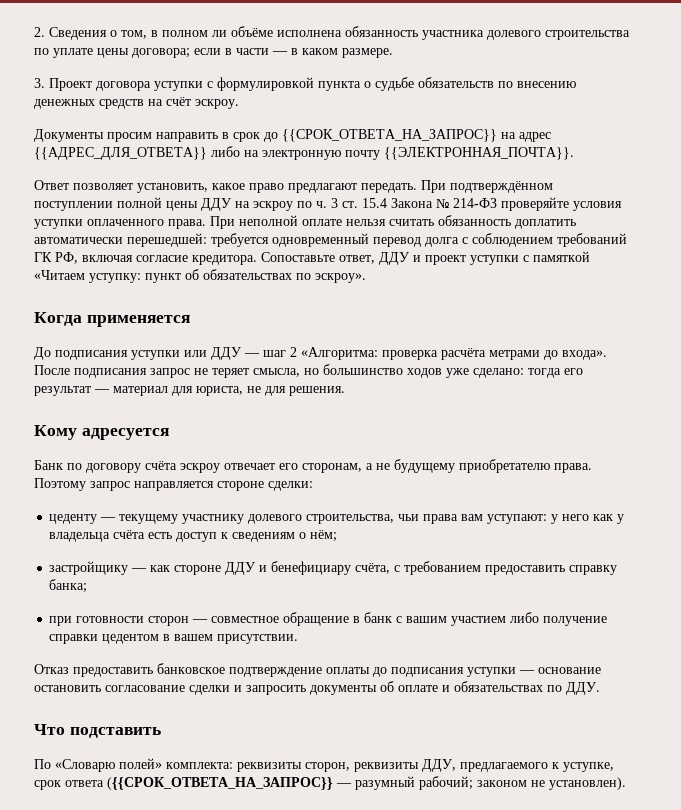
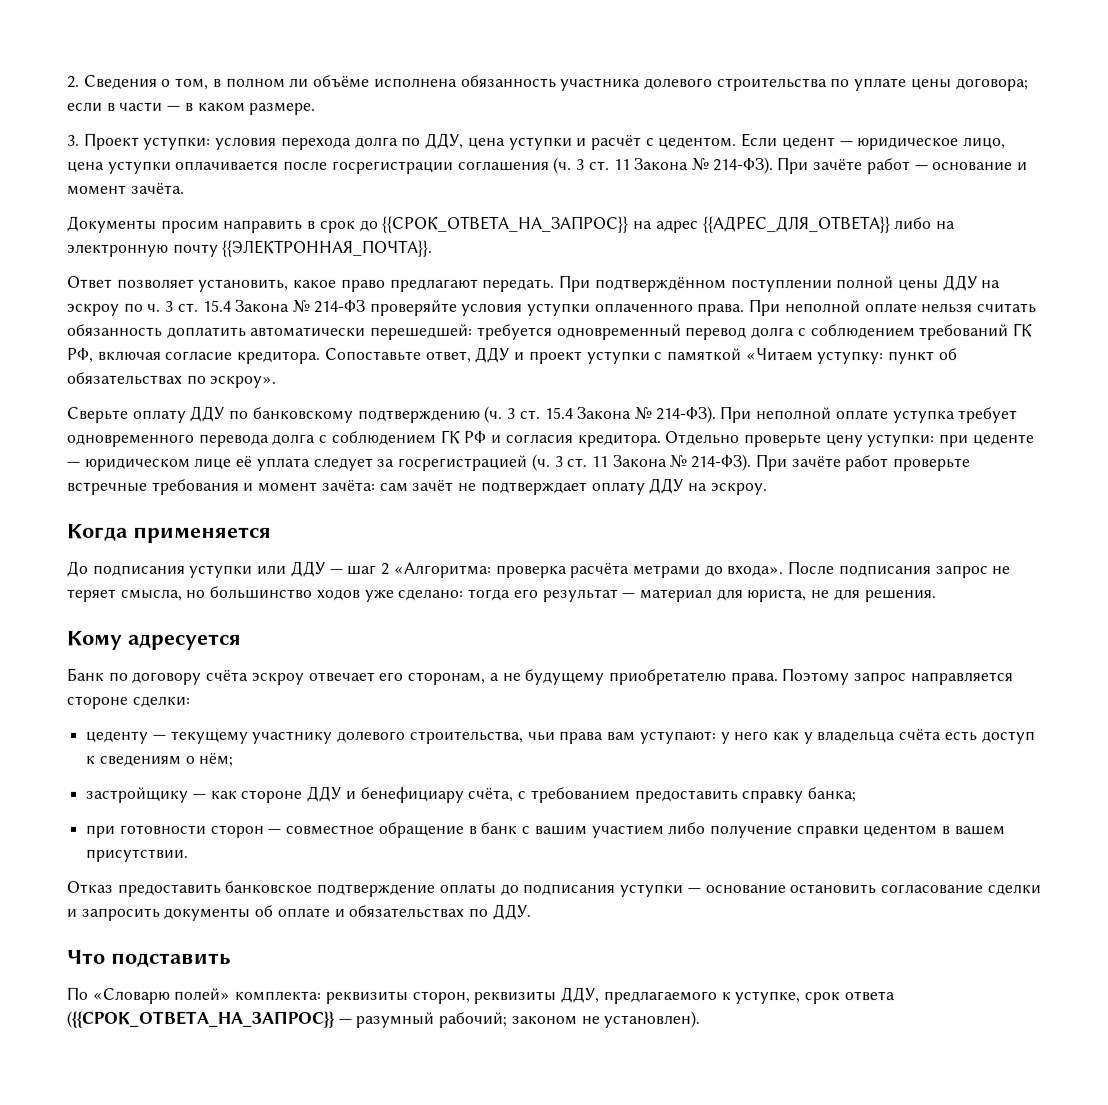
- 3. Проект договора уступки с формулировкой пункта о судьбе обязательств по внесению денежных средств на счёт эскроу.
+ 3. Проект уступки: условия перехода долга по ДДУ, цена уступки и расчёт с цедентом. Если цедент — юридическое лицо, цена уступки оплачивается после госрегистрации соглашения (ч. 3 ст. 11 Закона № 214-ФЗ). При зачёте работ — основание и момент зачёта.
+ Сверьте оплату ДДУ по банковскому подтверждению (ч. 3 ст. 15.4 Закона № 214-ФЗ). При неполной оплате уступка требует одновременного перевода долга с соблюдением ГК РФ и согласия кредитора. Отдельно проверьте цену уступки: при цеденте — юридическом лице её уплата следует за госрегистрацией (ч. 3 ст. 11 Закона № 214-ФЗ). При зачёте работ проверьте встречные требования и момент зачёта: сам зачёт не подтверждает оплату ДДУ на эскроу.

